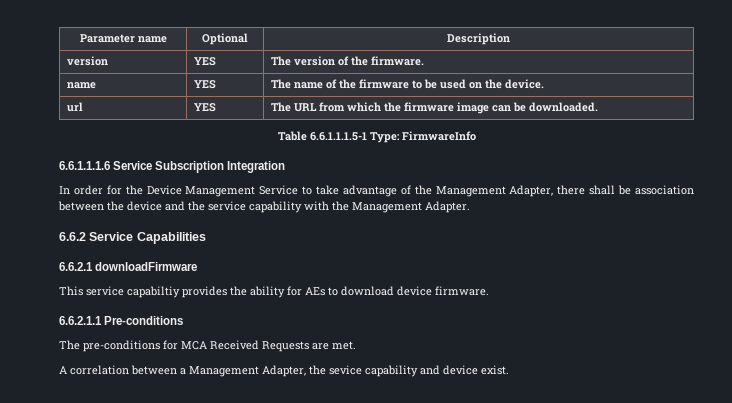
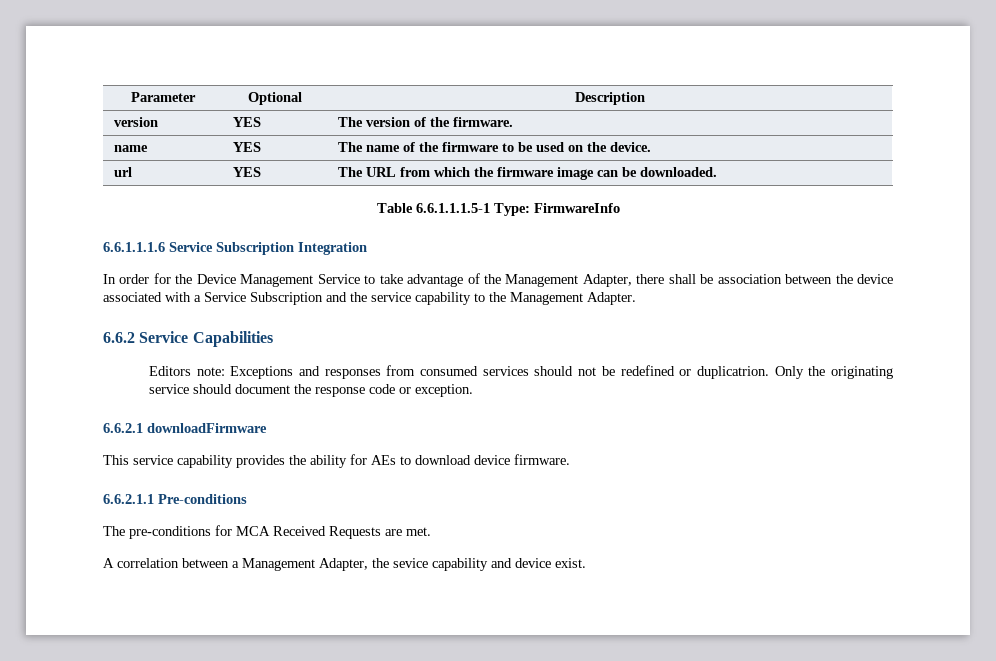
- Parameter name | Optional | Description
+ Parameter | Optional | Description
- In order for the Device Management Service to take advantage of the Management Adapter, there shall be association between the device and the service capability with the Management Adapter.
+ In order for the Device Management Service to take advantage of the Management Adapter, there shall be association between the device associated with a Service Subscription and the service capability to the Management Adapter.
+ Editors note: Exceptions and responses from consumed services should not be redefined or duplicatrion. Only the originating service should document the response code or exception.
- This service capabiltiy provides the ability for AEs to download device firmware.
+ This service capability provides the ability for AEs to download device firmware.

